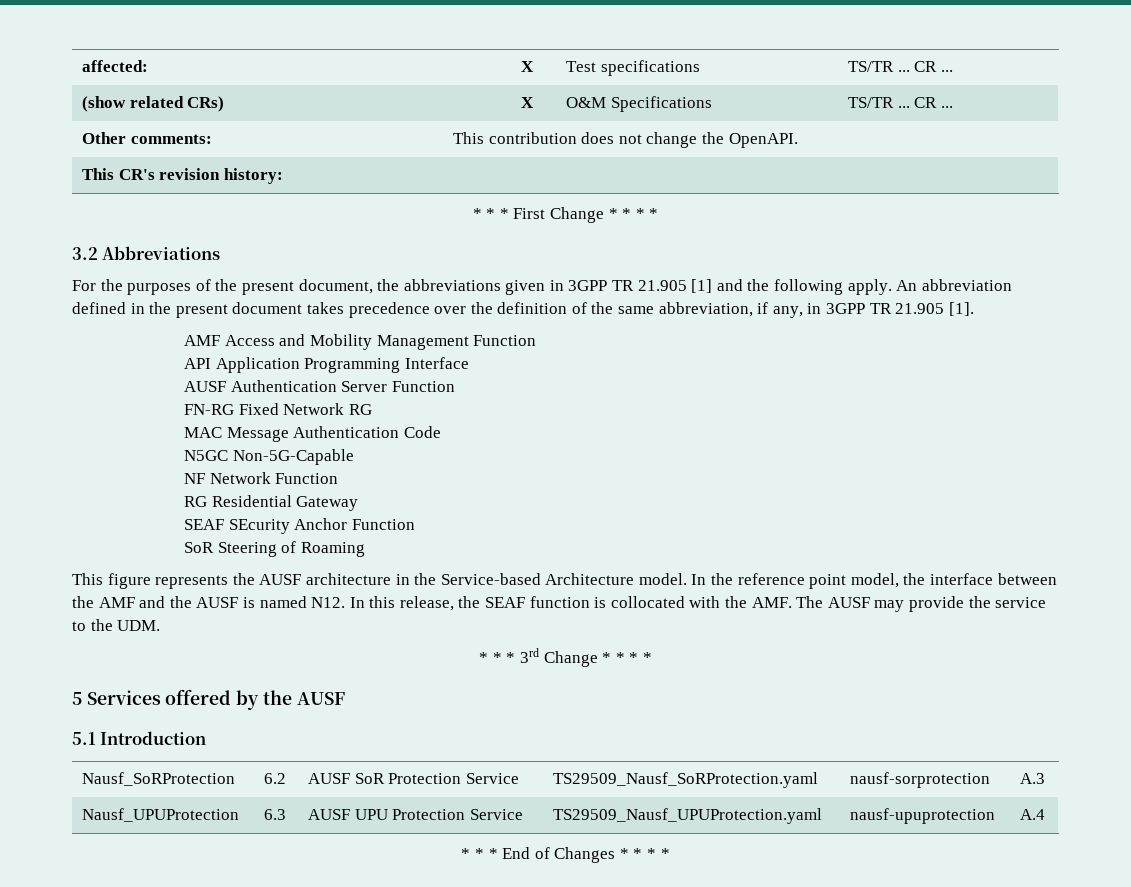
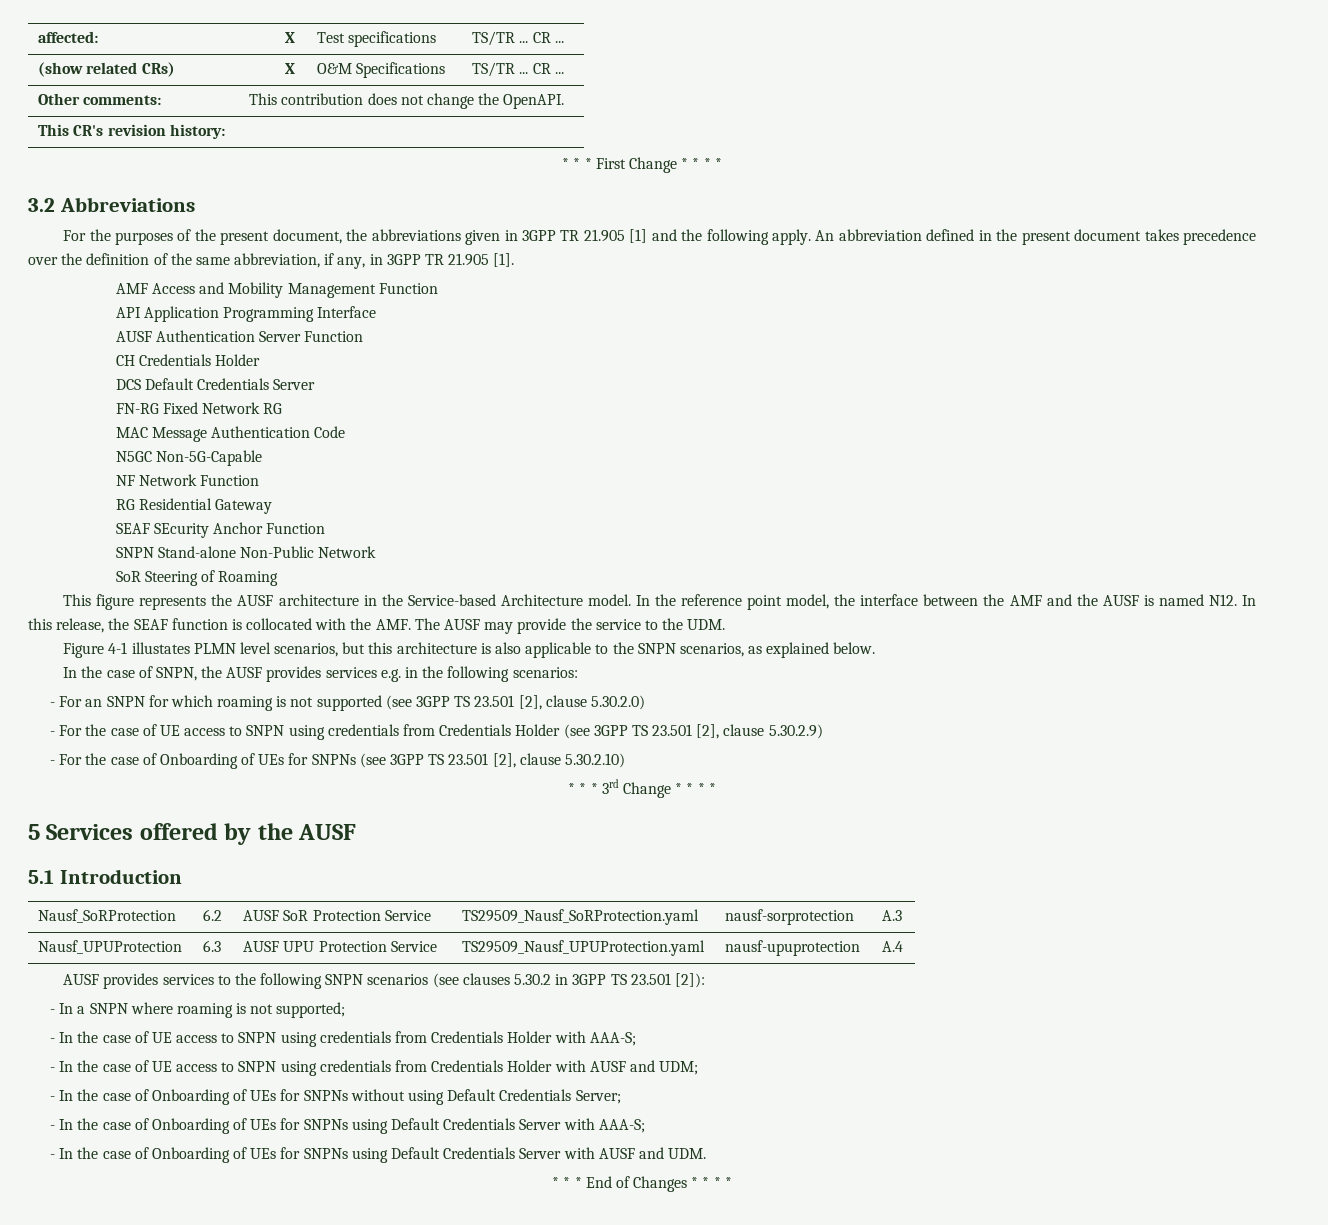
+ CH Credentials Holder
+ DCS Default Credentials Server
+ SNPN Stand-alone Non-Public Network
+ Figure 4-1 illustates PLMN level scenarios, but this architecture is also applicable to the SNPN scenarios, as explained below.
+ In the case of SNPN, the AUSF provides services e.g. in the following scenarios:
+ - For an SNPN for which roaming is not supported (see 3GPP TS 23.501 [2], clause 5.30.2.0)
+ - For the case of UE access to SNPN using credentials from Credentials Holder (see 3GPP TS 23.501 [2], clause 5.30.2.9)
+ - For the case of Onboarding of UEs for SNPNs (see 3GPP TS 23.501 [2], clause 5.30.2.10)
+ AUSF provides services to the following SNPN scenarios (see clauses 5.30.2 in 3GPP TS 23.501 [2]):
+ - In a SNPN where roaming is not supported;
+ - In the case of UE access to SNPN using credentials from Credentials Holder with AAA-S;
+ - In the case of UE access to SNPN using credentials from Credentials Holder with AUSF and UDM;
+ - In the case of Onboarding of UEs for SNPNs without using Default Credentials Server;
+ - In the case of Onboarding of UEs for SNPNs using Default Credentials Server with AAA-S;
+ - In the case of Onboarding of UEs for SNPNs using Default Credentials Server with AUSF and UDM.

